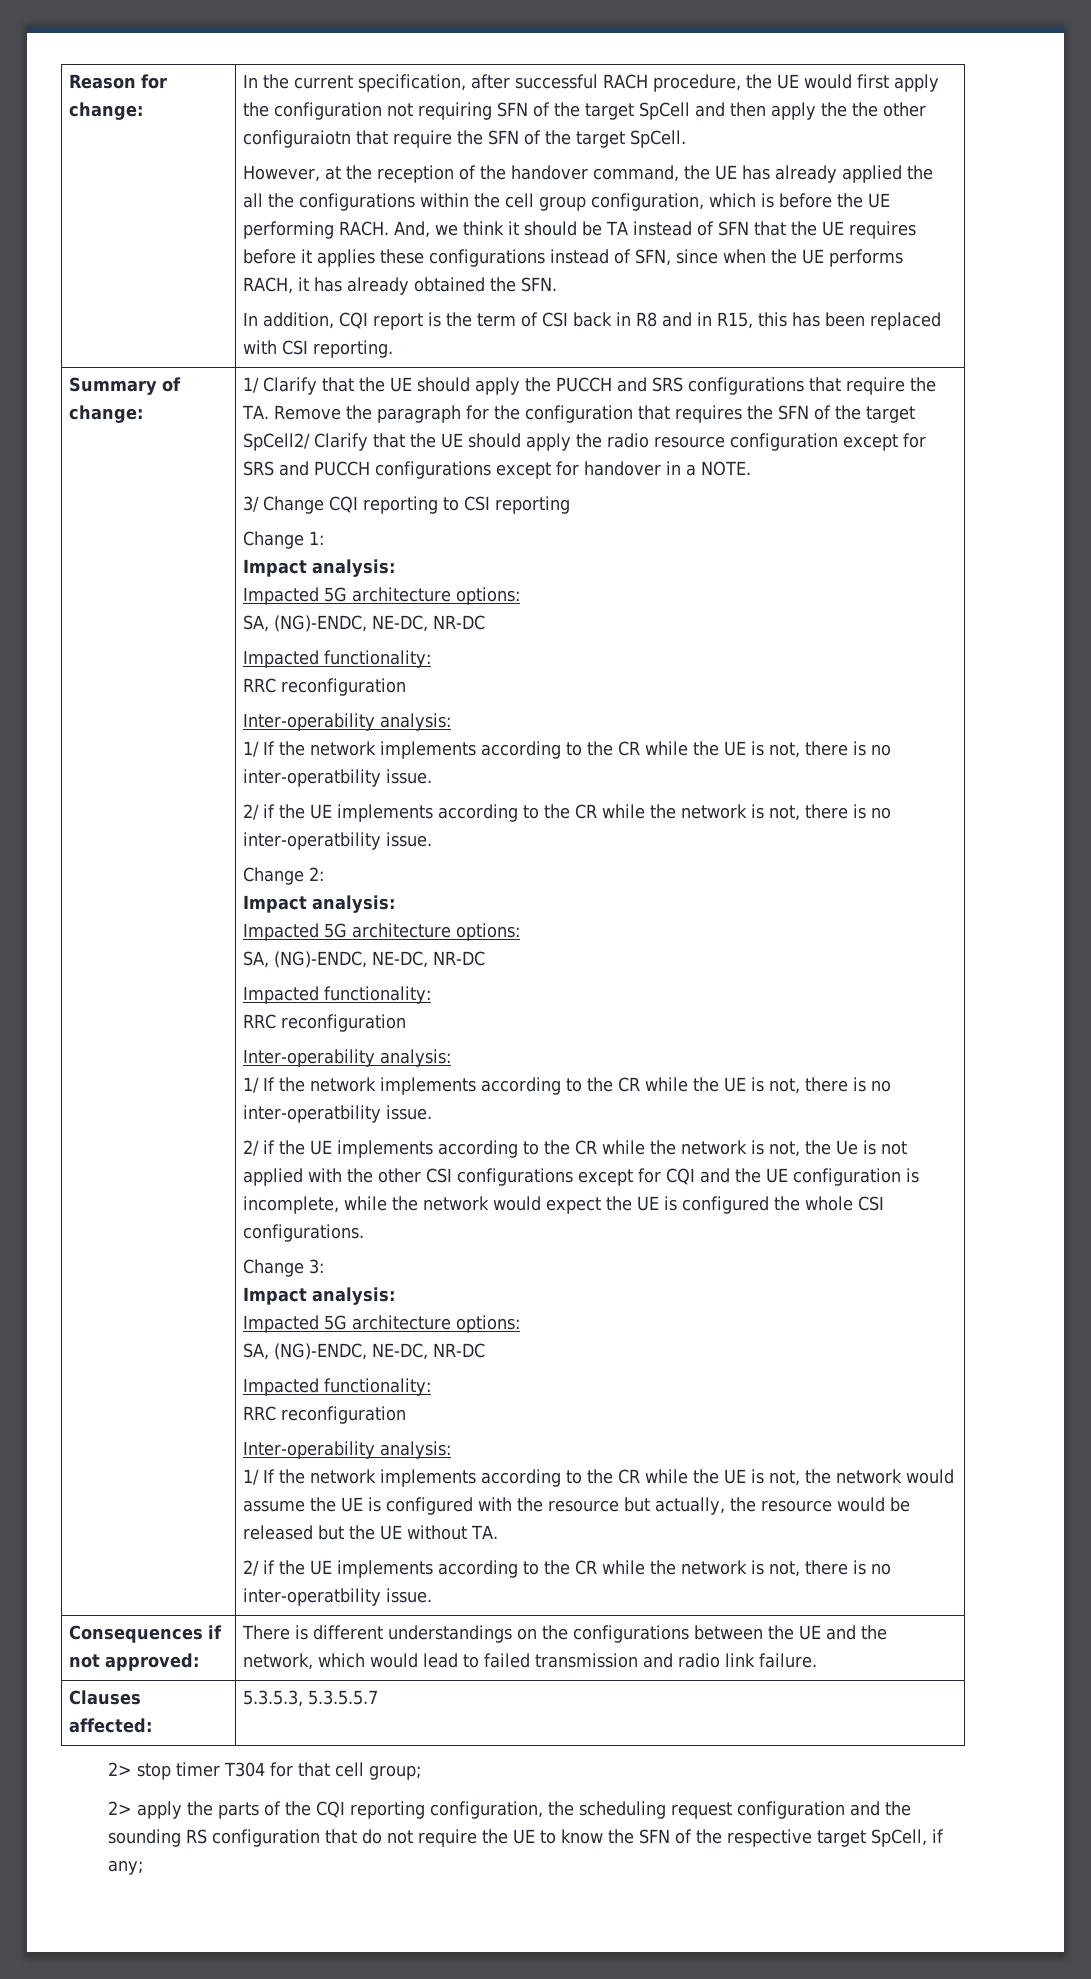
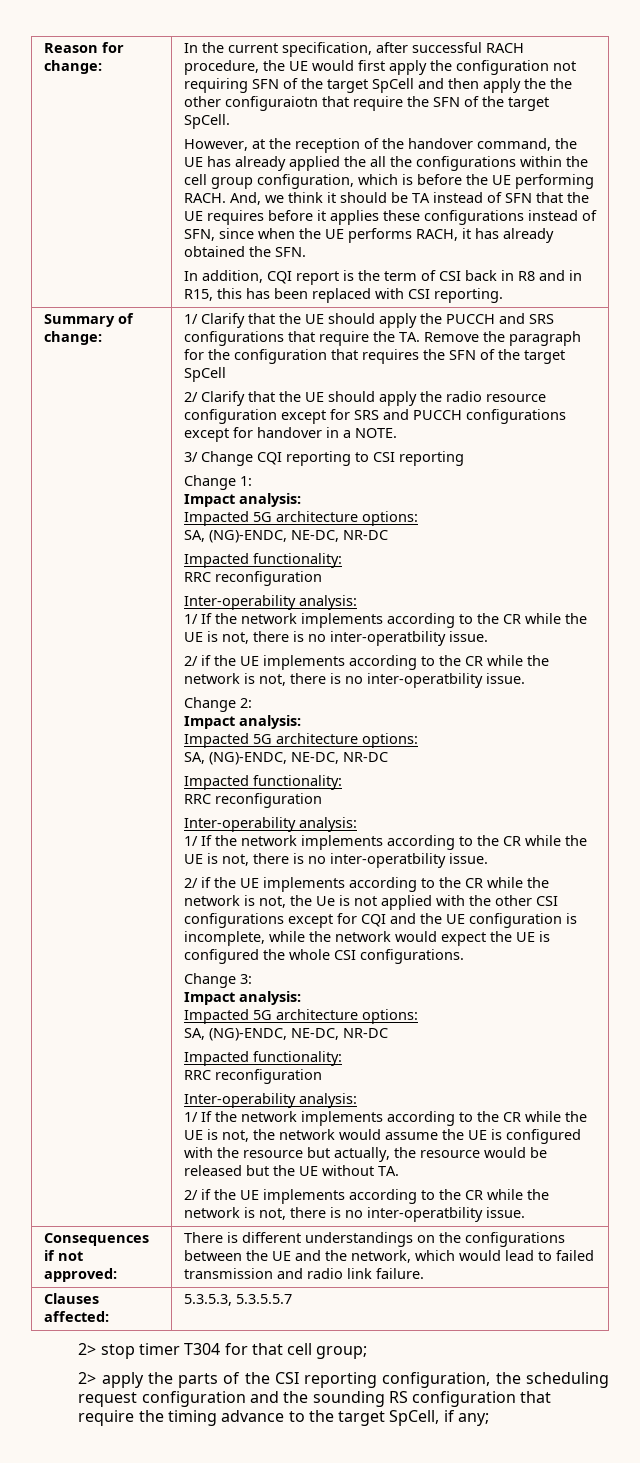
- 1/ Clarify that the UE should apply the PUCCH and SRS configurations that require the TA. Remove the paragraph for the configuration that requires the SFN of the target SpCell2/ Clarify that the UE should apply the radio resource configuration except for SRS and PUCCH configurations except for handover in a NOTE.
+ 1/ Clarify that the UE should apply the PUCCH and SRS configurations that require the TA. Remove the paragraph for the configuration that requires the SFN of the target SpCell
+ 2/ Clarify that the UE should apply the radio resource configuration except for SRS and PUCCH configurations except for handover in a NOTE.
- 2> apply the parts of the CQI reporting configuration, the scheduling request configuration and the sounding RS configuration that do not require the UE to know the SFN of the respective target SpCell, if any;
+ 2> apply the parts of the CSI reporting configuration, the scheduling request configuration and the sounding RS configuration that require the timing advance to the target SpCell, if any;

